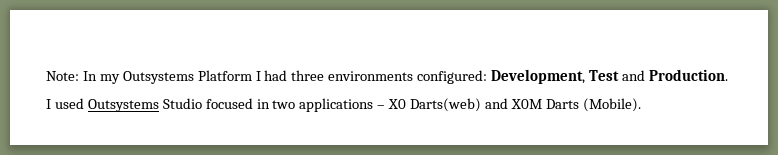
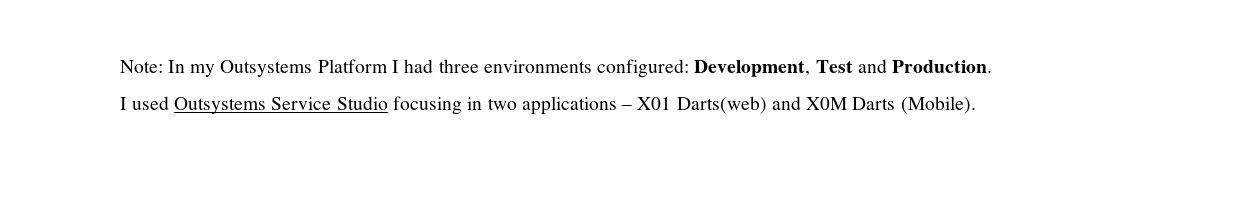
- I used Outsystems Studio focused in two applications – X0 Darts(web) and X0M Darts (Mobile).
+ I used Outsystems Service Studio focusing in two applications – X01 Darts(web) and X0M Darts (Mobile).

